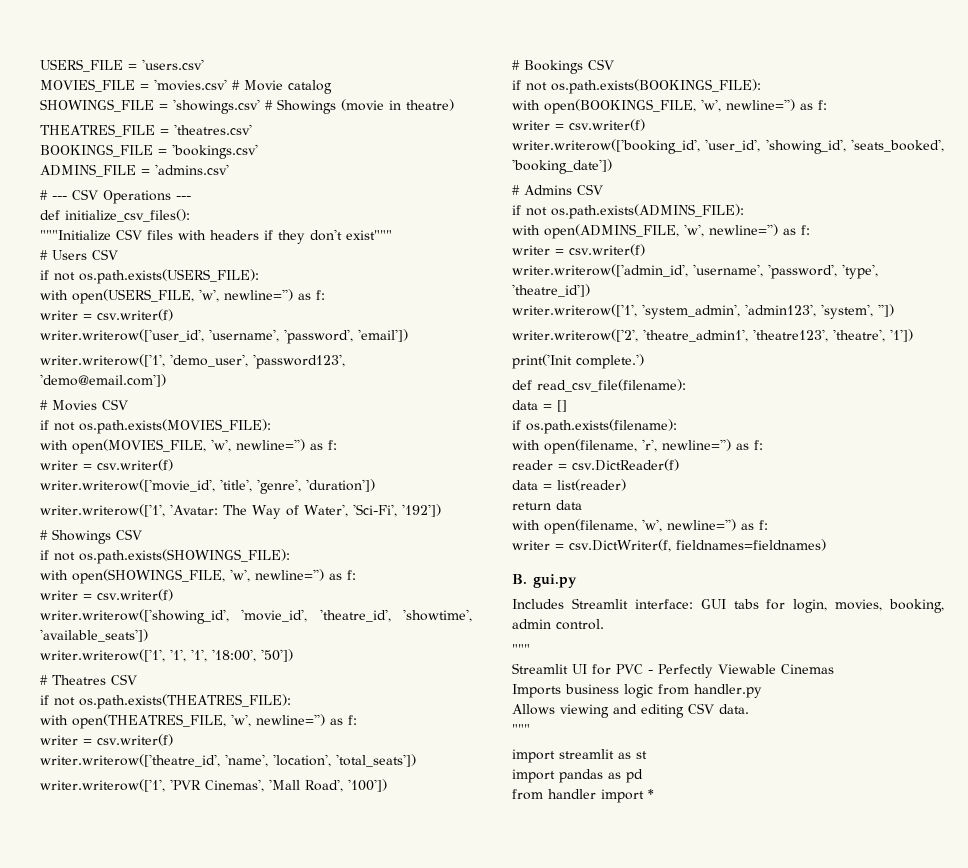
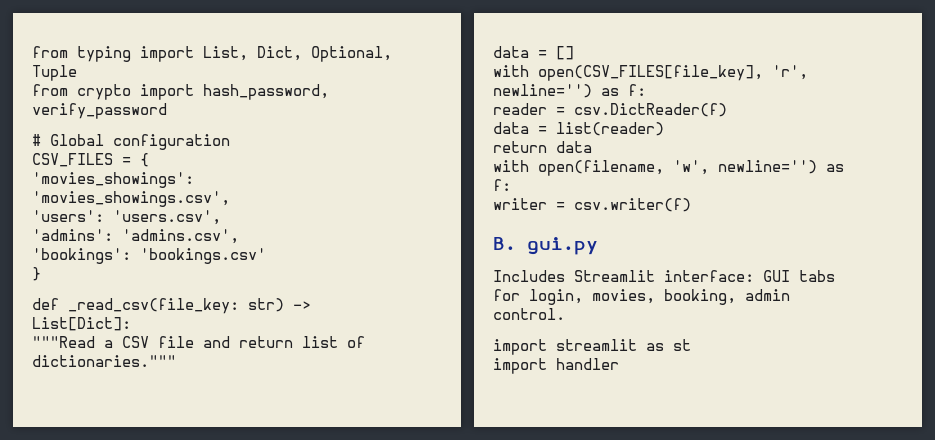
- USERS_FILE = 'users.csv'
- MOVIES_FILE = 'movies.csv' # Movie catalog
- SHOWINGS_FILE = 'showings.csv' # Showings (movie in theatre)
- THEATRES_FILE = 'theatres.csv'
- BOOKINGS_FILE = 'bookings.csv'
- ADMINS_FILE = 'admins.csv'
- # --- CSV Operations ---
- def initialize_csv_files():
- """Initialize CSV files with headers if they don't exist"""
- # Users CSV
- if not os.path.exists(USERS_FILE):
- with open(USERS_FILE, 'w', newline='') as f:
- writer = csv.writer(f)
- writer.writerow(['user_id', 'username', 'password', 'email'])
- writer.writerow(['1', 'demo_user', 'password123', 'demo@email.com'])
- # Movies CSV
- if not os.path.exists(MOVIES_FILE):
- with open(MOVIES_FILE, 'w', newline='') as f:
- writer = csv.writer(f)
- writer.writerow(['movie_id', 'title', 'genre', 'duration'])
- writer.writerow(['1', 'Avatar: The Way of Water', 'Sci-Fi', '192'])
- # Showings CSV
- if not os.path.exists(SHOWINGS_FILE):
- with open(SHOWINGS_FILE, 'w', newline='') as f:
- writer = csv.writer(f)
- writer.writerow(['showing_id', 'movie_id', 'theatre_id', 'showtime', 'available_seats'])
- writer.writerow(['1', '1', '1', '18:00', '50'])
- # Theatres CSV
- if not os.path.exists(THEATRES_FILE):
- with open(THEATRES_FILE, 'w', newline='') as f:
- writer = csv.writer(f)
- writer.writerow(['theatre_id', 'name', 'location', 'total_seats'])
- writer.writerow(['1', 'PVR Cinemas', 'Mall Road', '100'])
- # Bookings CSV
- if not os.path.exists(BOOKINGS_FILE):
- with open(BOOKINGS_FILE, 'w', newline='') as f:
- writer = csv.writer(f)
- writer.writerow(['booking_id', 'user_id', 'showing_id', 'seats_booked', 'booking_date'])
- # Admins CSV
- if not os.path.exists(ADMINS_FILE):
- with open(ADMINS_FILE, 'w', newline='') as f:
- writer = csv.writer(f)
- writer.writerow(['admin_id', 'username', 'password', 'type', 'theatre_id'])
- writer.writerow(['1', 'system_admin', 'admin123', 'system', ''])
- writer.writerow(['2', 'theatre_admin1', 'theatre123', 'theatre', '1'])
- print('Init complete.')
- def read_csv_file(filename):
+ from typing import List, Dict, Optional, Tuple
+ from crypto import hash_password, verify_password
+ # Global configuration
+ CSV_FILES = {
+ 'movies_showings': 'movies_showings.csv',
+ 'users': 'users.csv',
+ 'admins': 'admins.csv',
+ 'bookings': 'bookings.csv'
+ }
+ def _read_csv(file_key: str) -> List[Dict]:
+ """Read a CSV file and return list of dictionaries."""
- if os.path.exists(filename):
- with open(filename, 'r', newline='') as f:
+ with open(CSV_FILES[file_key], 'r', newline='') as f:
- writer = csv.DictWriter(f, fieldnames=fieldnames)
+ writer = csv.writer(f)
  Includes Streamlit interface: GUI tabs for login, movies, booking, admin control.
- """
- Streamlit UI for PVC - Perfectly Viewable Cinemas
- Imports business logic from handler.py
- Allows viewing and editing CSV data.
- """
- import pandas as pd
- from handler import *
+ import handler

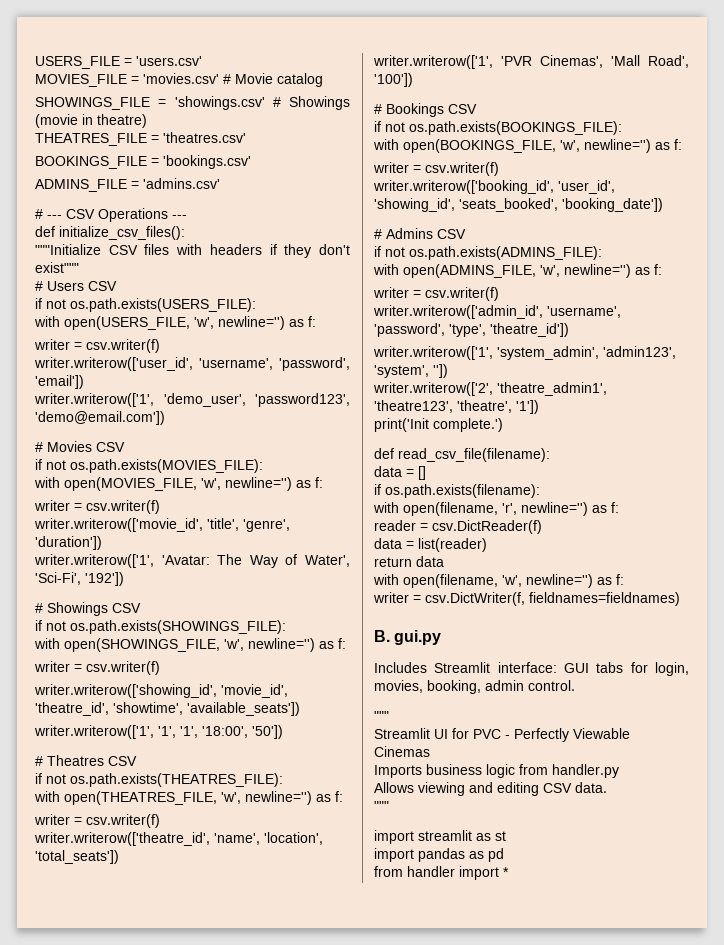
- from typing import List, Dict, Optional, Tuple
- from crypto import hash_password, verify_password
- # Global configuration
- CSV_FILES = {
- 'movies_showings': 'movies_showings.csv',
- 'users': 'users.csv',
- 'admins': 'admins.csv',
- 'bookings': 'bookings.csv'
- }
- def _read_csv(file_key: str) -> List[Dict]:
- """Read a CSV file and return list of dictionaries."""
+ USERS_FILE = 'users.csv'
+ MOVIES_FILE = 'movies.csv' # Movie catalog
+ SHOWINGS_FILE = 'showings.csv' # Showings (movie in theatre)
+ THEATRES_FILE = 'theatres.csv'
+ BOOKINGS_FILE = 'bookings.csv'
+ ADMINS_FILE = 'admins.csv'
+ # --- CSV Operations ---
+ def initialize_csv_files():
+ """Initialize CSV files with headers if they don't exist"""
+ # Users CSV
+ if not os.path.exists(USERS_FILE):
+ with open(USERS_FILE, 'w', newline='') as f:
+ writer = csv.writer(f)
+ writer.writerow(['user_id', 'username', 'password', 'email'])
+ writer.writerow(['1', 'demo_user', 'password123', 'demo@email.com'])
+ # Movies CSV
+ if not os.path.exists(MOVIES_FILE):
+ with open(MOVIES_FILE, 'w', newline='') as f:
+ writer = csv.writer(f)
+ writer.writerow(['movie_id', 'title', 'genre', 'duration'])
+ writer.writerow(['1', 'Avatar: The Way of Water', 'Sci-Fi', '192'])
+ # Showings CSV
+ if not os.path.exists(SHOWINGS_FILE):
+ with open(SHOWINGS_FILE, 'w', newline='') as f:
+ writer = csv.writer(f)
+ writer.writerow(['showing_id', 'movie_id', 'theatre_id', 'showtime', 'available_seats'])
+ writer.writerow(['1', '1', '1', '18:00', '50'])
+ # Theatres CSV
+ if not os.path.exists(THEATRES_FILE):
+ with open(THEATRES_FILE, 'w', newline='') as f:
+ writer = csv.writer(f)
+ writer.writerow(['theatre_id', 'name', 'location', 'total_seats'])
+ writer.writerow(['1', 'PVR Cinemas', 'Mall Road', '100'])
+ # Bookings CSV
+ if not os.path.exists(BOOKINGS_FILE):
+ with open(BOOKINGS_FILE, 'w', newline='') as f:
+ writer = csv.writer(f)
+ writer.writerow(['booking_id', 'user_id', 'showing_id', 'seats_booked', 'booking_date'])
+ # Admins CSV
+ if not os.path.exists(ADMINS_FILE):
+ with open(ADMINS_FILE, 'w', newline='') as f:
+ writer = csv.writer(f)
+ writer.writerow(['admin_id', 'username', 'password', 'type', 'theatre_id'])
+ writer.writerow(['1', 'system_admin', 'admin123', 'system', ''])
+ writer.writerow(['2', 'theatre_admin1', 'theatre123', 'theatre', '1'])
+ print('Init complete.')
+ def read_csv_file(filename):
- with open(CSV_FILES[file_key], 'r', newline='') as f:
+ if os.path.exists(filename):
+ with open(filename, 'r', newline='') as f:
- writer = csv.writer(f)
+ writer = csv.DictWriter(f, fieldnames=fieldnames)
  Includes Streamlit interface: GUI tabs for login, movies, booking, admin control.
+ """
+ Streamlit UI for PVC - Perfectly Viewable Cinemas
+ Imports business logic from handler.py
+ Allows viewing and editing CSV data.
+ """
- import handler
+ import pandas as pd
+ from handler import *

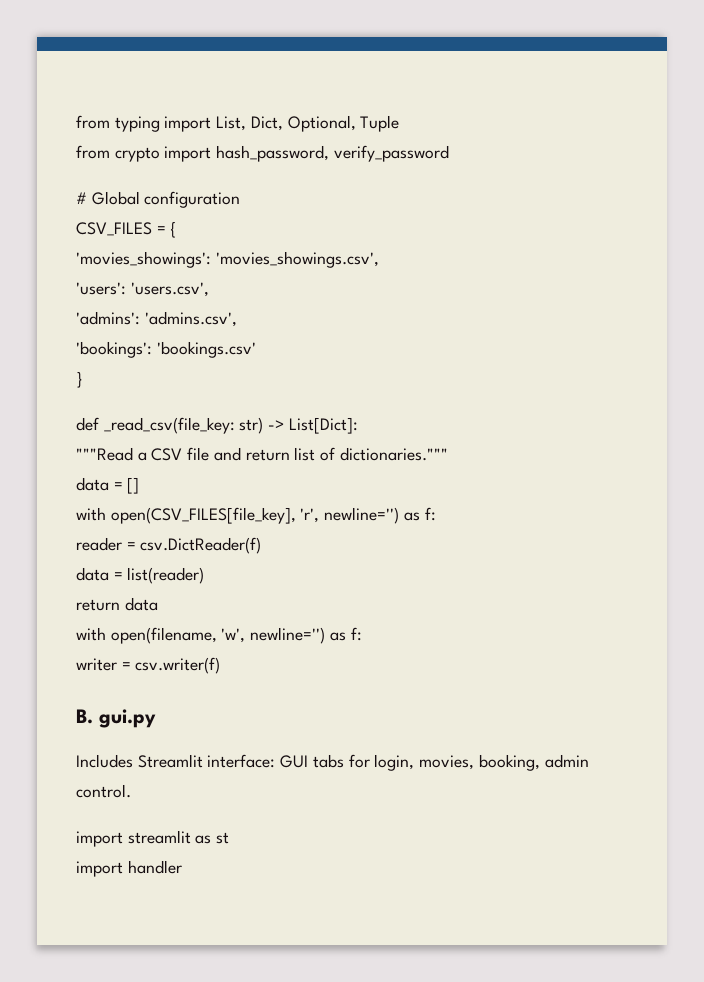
- USERS_FILE = 'users.csv'
- MOVIES_FILE = 'movies.csv' # Movie catalog
- SHOWINGS_FILE = 'showings.csv' # Showings (movie in theatre)
- THEATRES_FILE = 'theatres.csv'
- BOOKINGS_FILE = 'bookings.csv'
- ADMINS_FILE = 'admins.csv'
- # --- CSV Operations ---
- def initialize_csv_files():
- """Initialize CSV files with headers if they don't exist"""
- # Users CSV
- if not os.path.exists(USERS_FILE):
- with open(USERS_FILE, 'w', newline='') as f:
- writer = csv.writer(f)
- writer.writerow(['user_id', 'username', 'password', 'email'])
- writer.writerow(['1', 'demo_user', 'password123', 'demo@email.com'])
- # Movies CSV
- if not os.path.exists(MOVIES_FILE):
- with open(MOVIES_FILE, 'w', newline='') as f:
- writer = csv.writer(f)
- writer.writerow(['movie_id', 'title', 'genre', 'duration'])
- writer.writerow(['1', 'Avatar: The Way of Water', 'Sci-Fi', '192'])
- # Showings CSV
- if not os.path.exists(SHOWINGS_FILE):
- with open(SHOWINGS_FILE, 'w', newline='') as f:
- writer = csv.writer(f)
- writer.writerow(['showing_id', 'movie_id', 'theatre_id', 'showtime', 'available_seats'])
- writer.writerow(['1', '1', '1', '18:00', '50'])
- # Theatres CSV
- if not os.path.exists(THEATRES_FILE):
- with open(THEATRES_FILE, 'w', newline='') as f:
- writer = csv.writer(f)
- writer.writerow(['theatre_id', 'name', 'location', 'total_seats'])
- writer.writerow(['1', 'PVR Cinemas', 'Mall Road', '100'])
- # Bookings CSV
- if not os.path.exists(BOOKINGS_FILE):
- with open(BOOKINGS_FILE, 'w', newline='') as f:
- writer = csv.writer(f)
- writer.writerow(['booking_id', 'user_id', 'showing_id', 'seats_booked', 'booking_date'])
- # Admins CSV
- if not os.path.exists(ADMINS_FILE):
- with open(ADMINS_FILE, 'w', newline='') as f:
- writer = csv.writer(f)
- writer.writerow(['admin_id', 'username', 'password', 'type', 'theatre_id'])
- writer.writerow(['1', 'system_admin', 'admin123', 'system', ''])
- writer.writerow(['2', 'theatre_admin1', 'theatre123', 'theatre', '1'])
- print('Init complete.')
- def read_csv_file(filename):
+ from typing import List, Dict, Optional, Tuple
+ from crypto import hash_password, verify_password
+ # Global configuration
+ CSV_FILES = {
+ 'movies_showings': 'movies_showings.csv',
+ 'users': 'users.csv',
+ 'admins': 'admins.csv',
+ 'bookings': 'bookings.csv'
+ }
+ def _read_csv(file_key: str) -> List[Dict]:
+ """Read a CSV file and return list of dictionaries."""
- if os.path.exists(filename):
- with open(filename, 'r', newline='') as f:
+ with open(CSV_FILES[file_key], 'r', newline='') as f:
- writer = csv.DictWriter(f, fieldnames=fieldnames)
+ writer = csv.writer(f)
  Includes Streamlit interface: GUI tabs for login, movies, booking, admin control.
- """
- Streamlit UI for PVC - Perfectly Viewable Cinemas
- Imports business logic from handler.py
- Allows viewing and editing CSV data.
- """
- import pandas as pd
- from handler import *
+ import handler

